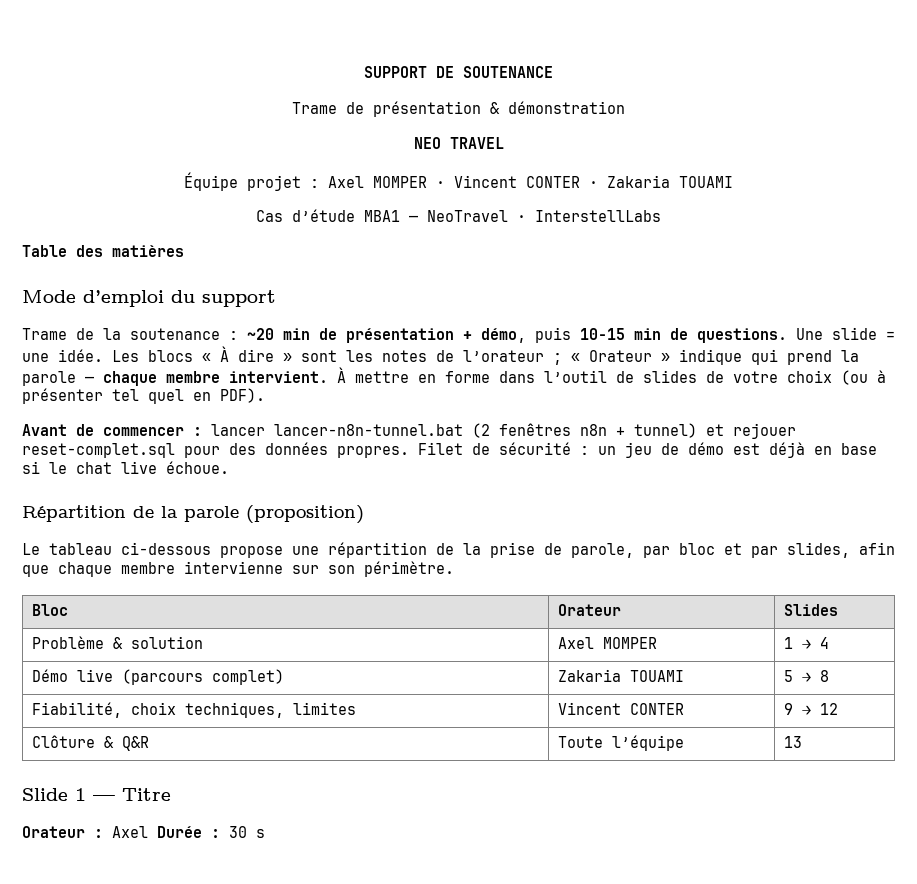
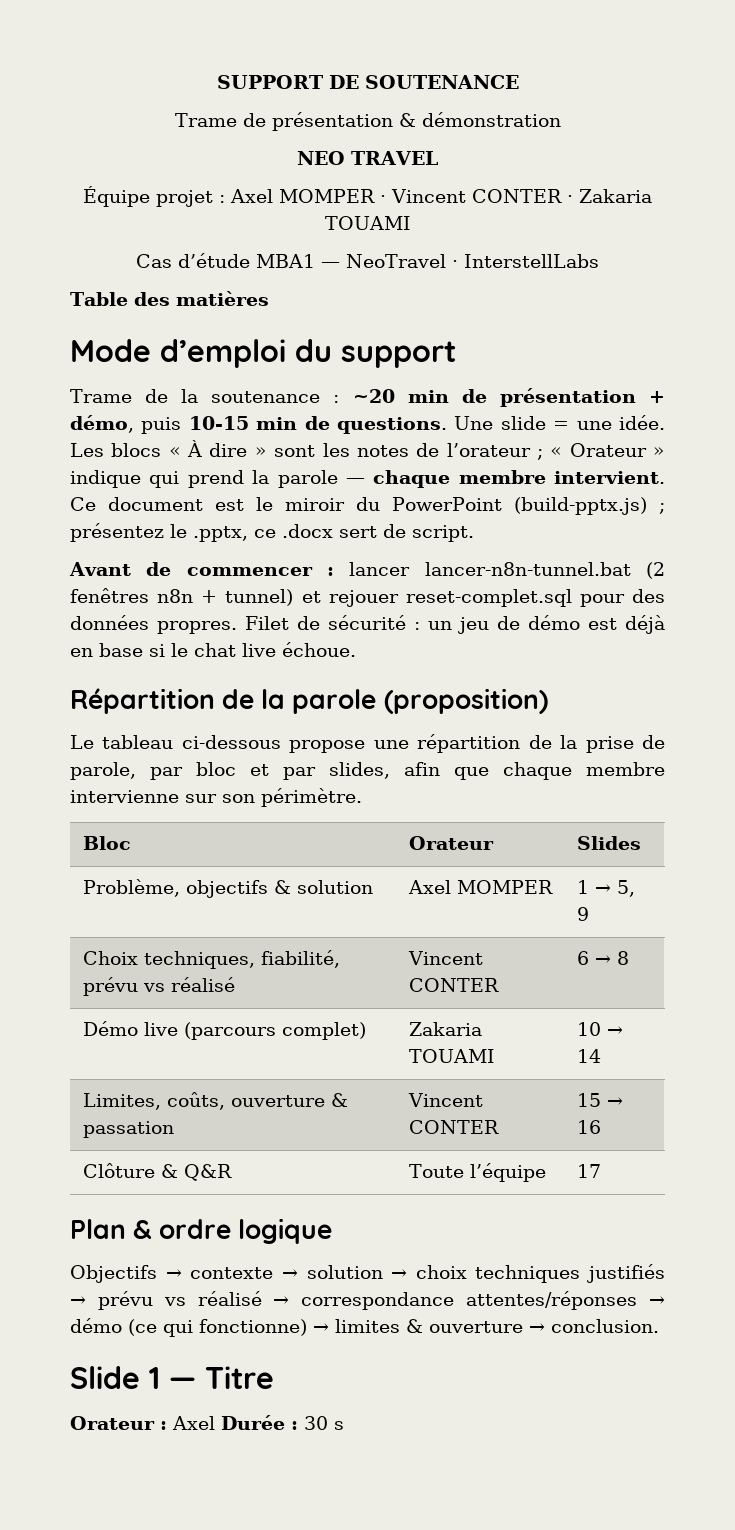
- À mettre en forme dans l’outil de slides de votre choix (ou à présenter tel quel en PDF).
+ Ce document est le miroir du PowerPoint (build-pptx.js) ; présentez le .pptx, ce .docx sert de script.
- Problème & solution | Axel MOMPER | 1 → 4
+ Problème, objectifs & solution | Axel MOMPER | 1 → 5, 9
+ Choix techniques, fiabilité, prévu vs réalisé | Vincent CONTER | 6 → 8
- Démo live (parcours complet) | Zakaria TOUAMI | 5 → 8
- Fiabilité, choix techniques, limites | Vincent CONTER | 9 → 12
+ Démo live (parcours complet) | Zakaria TOUAMI | 10 → 14
+ Limites, coûts, ouverture & passation | Vincent CONTER | 15 → 16
- Clôture & Q&R | Toute l’équipe | 13
+ Clôture & Q&R | Toute l’équipe | 17
+ Plan & ordre logique
+ Objectifs → contexte → solution → choix techniques justifiés → prévu vs réalisé → correspondance attentes/réponses → démo (ce qui fonctionne) → limites & ouverture → conclusion.

